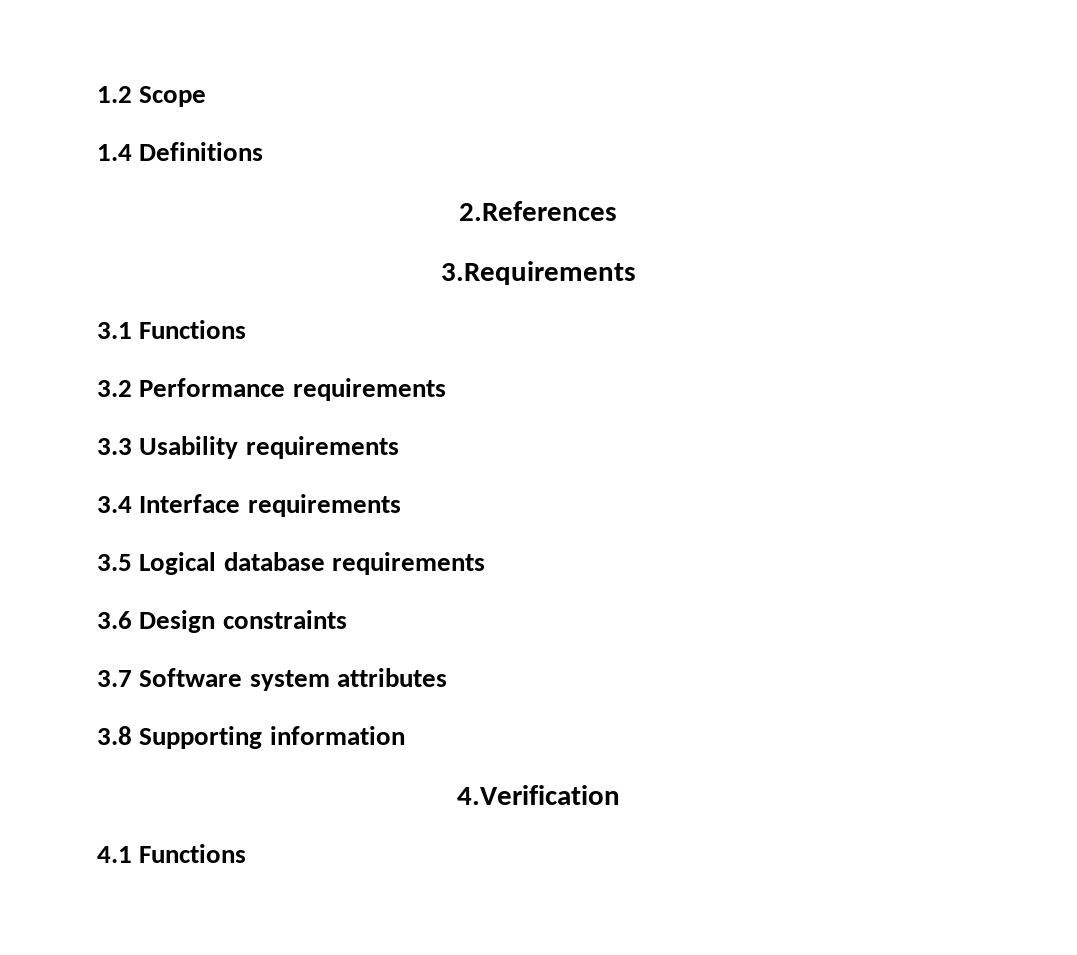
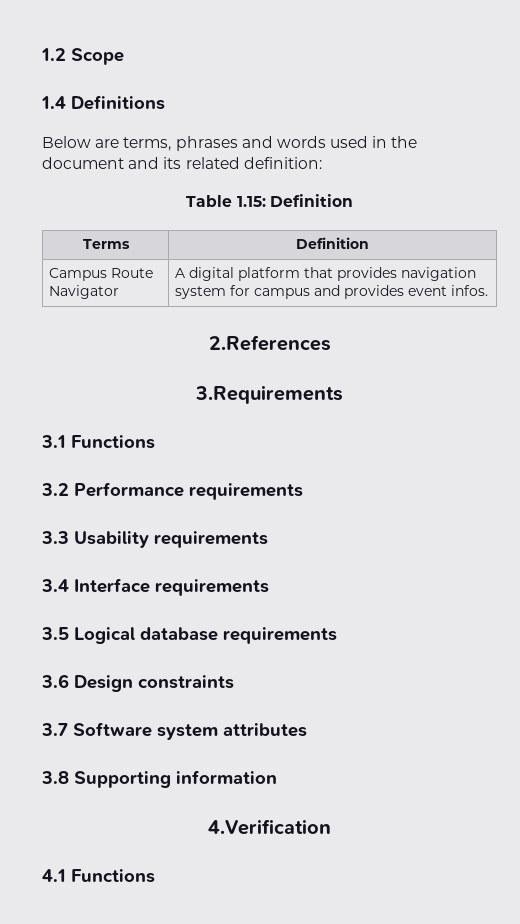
+ Below are terms, phrases and words used in the document and its related definition:
+ Table 1.15: Definition
+ Terms | Definition
+ Campus Route Navigator | A digital platform that provides navigation system for campus and provides event infos.

